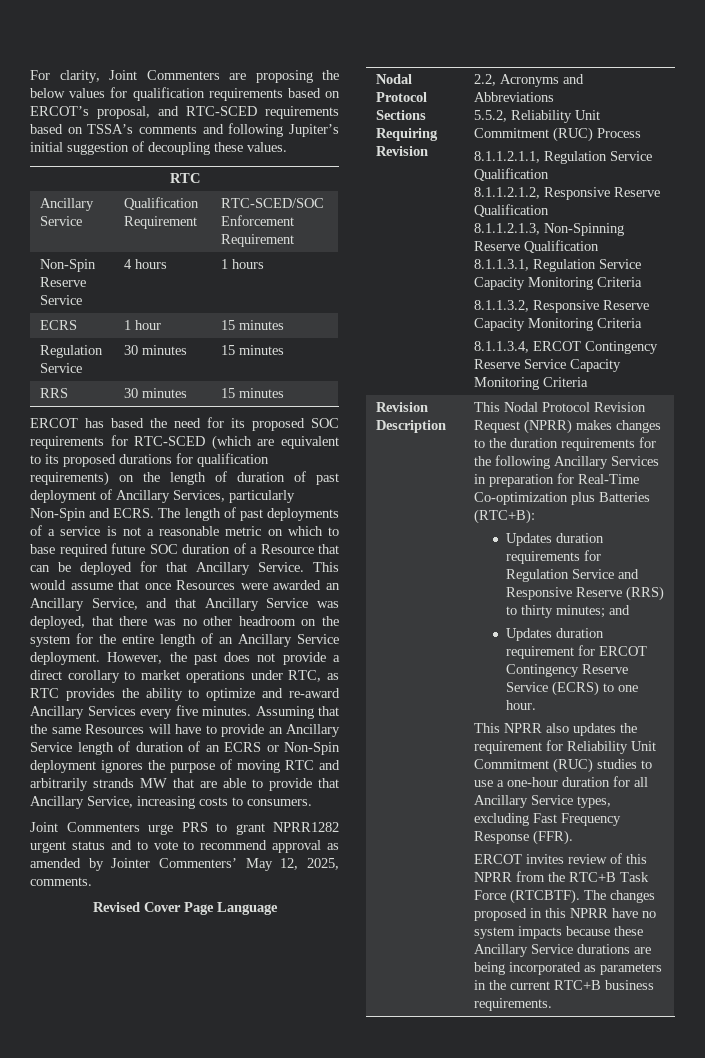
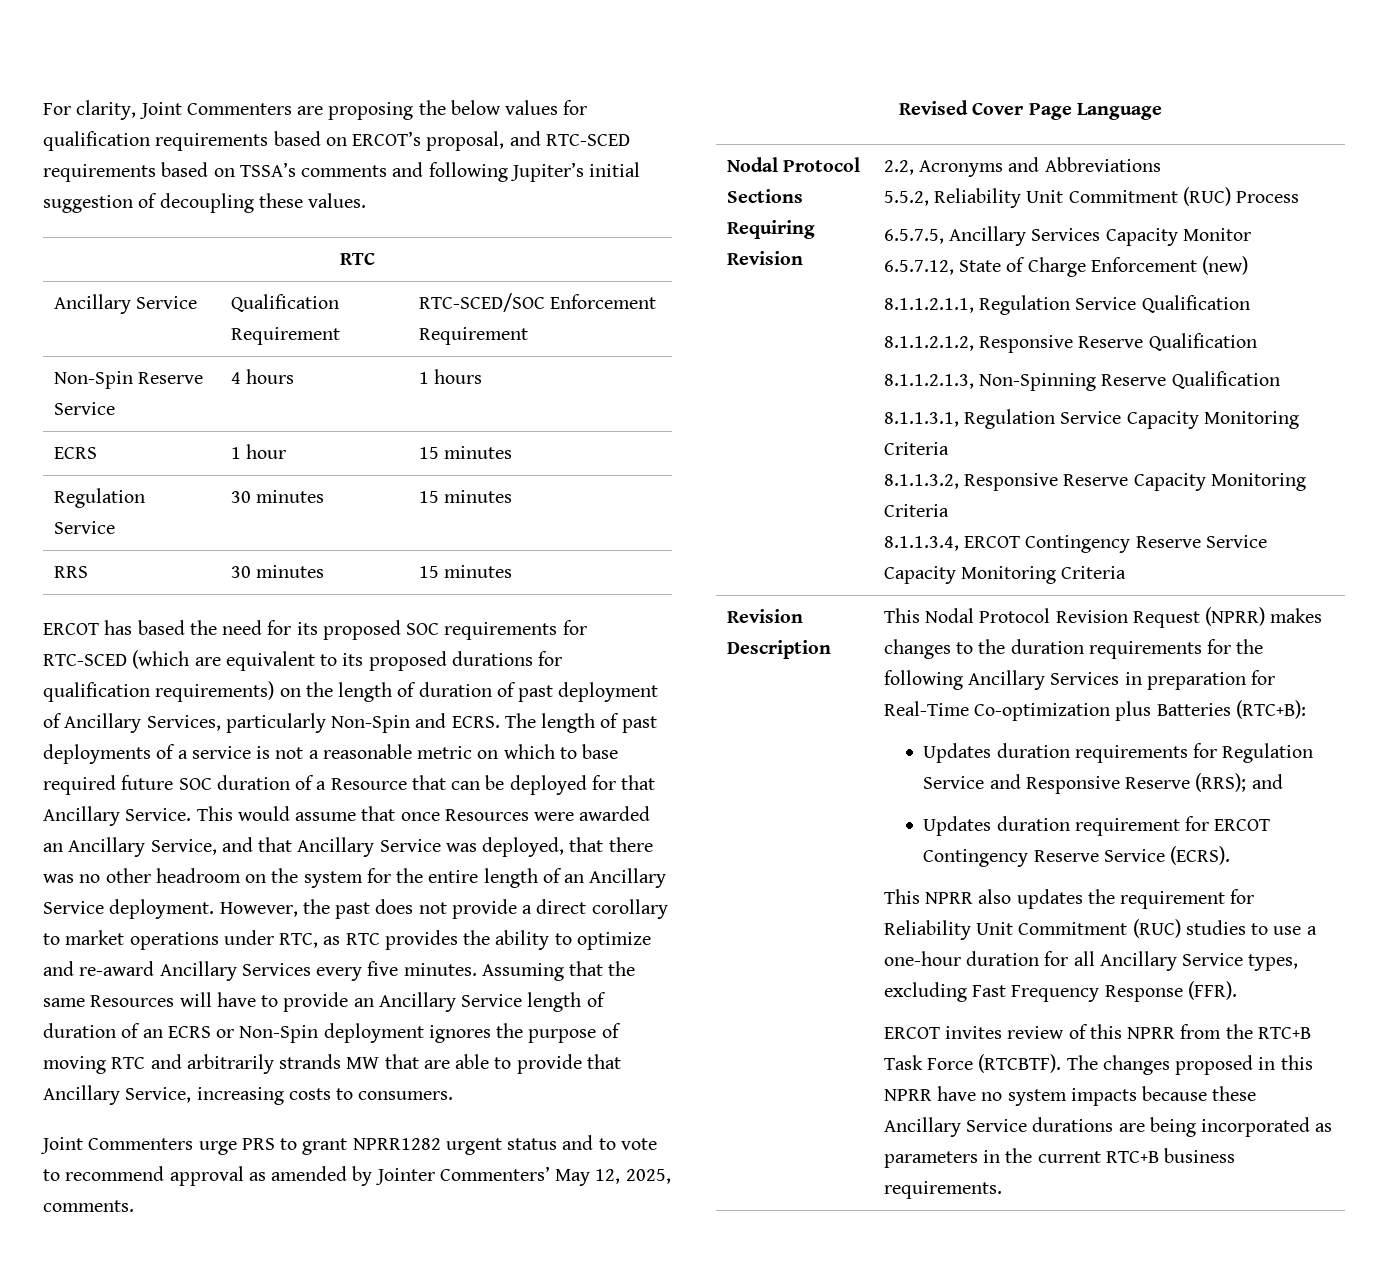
+ 6.5.7.5, Ancillary Services Capacity Monitor
+ 6.5.7.12, State of Charge Enforcement (new)
- Updates duration requirements for Regulation Service and Responsive Reserve (RRS) to thirty minutes; and
+ Updates duration requirements for Regulation Service and Responsive Reserve (RRS); and
- Updates duration requirement for ERCOT Contingency Reserve Service (ECRS) to one hour.
+ Updates duration requirement for ERCOT Contingency Reserve Service (ECRS).

